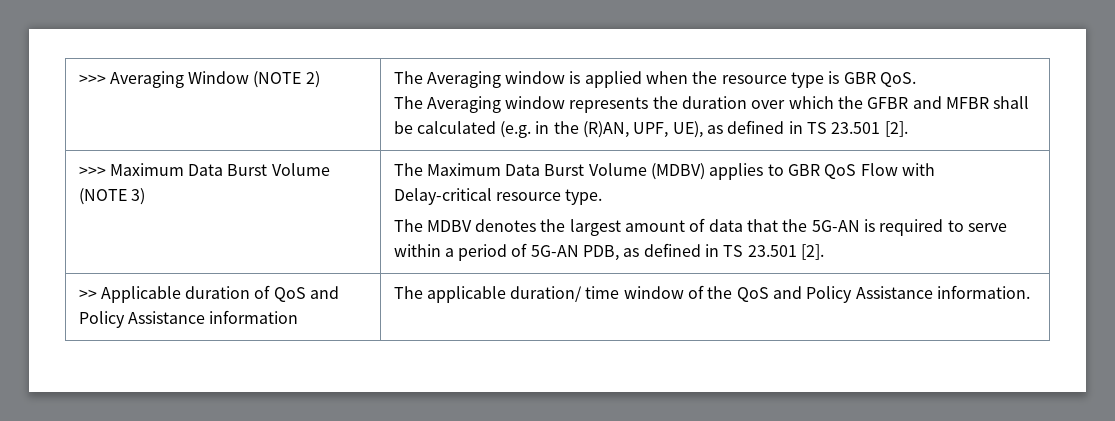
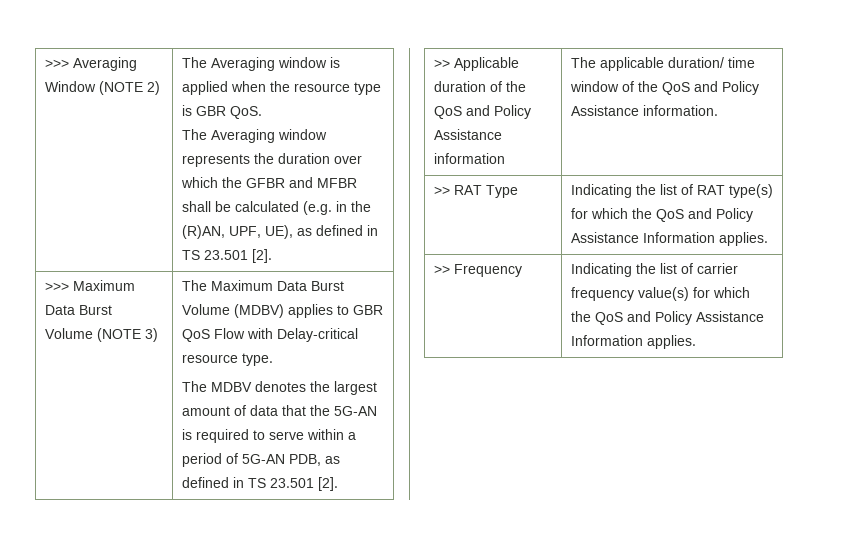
- >> Applicable duration of QoS and Policy Assistance information | The applicable duration/ time window of the QoS and Policy Assistance information.
+ >> Applicable duration of the QoS and Policy Assistance information | The applicable duration/ time window of the QoS and Policy Assistance information.
+ >> RAT Type | Indicating the list of RAT type(s) for which the QoS and Policy Assistance Information applies.
+ >> Frequency | Indicating the list of carrier frequency value(s) for which the QoS and Policy Assistance Information applies.

